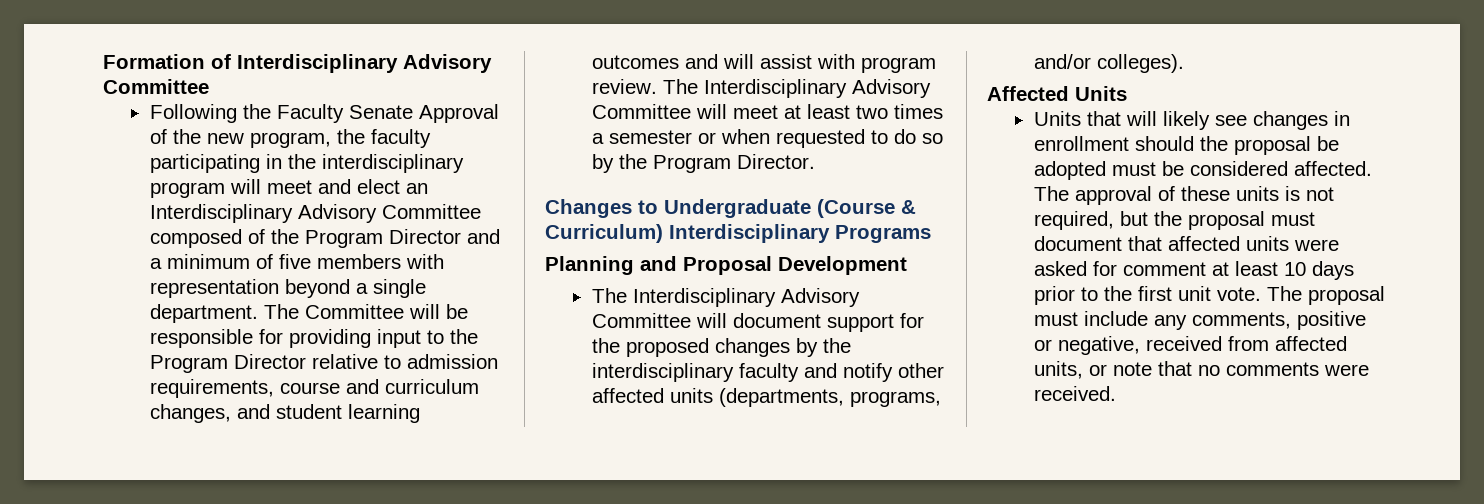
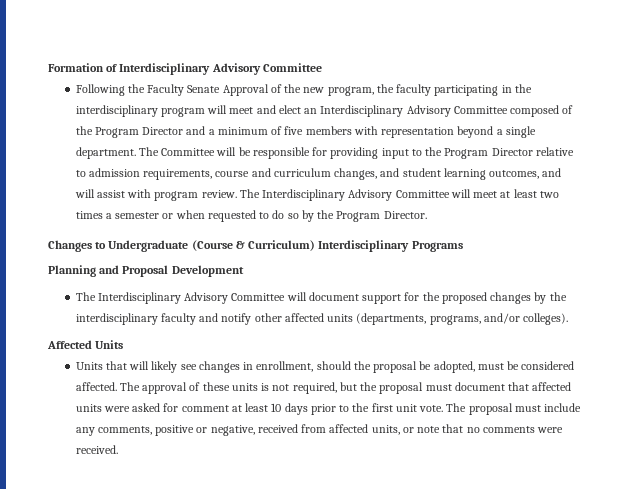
- The Committee will be responsible for providing input to the Program Director relative to admission requirements, course and curriculum changes, and student learning outcomes and will assist with program review.
+ The Committee will be responsible for providing input to the Program Director relative to admission requirements, course and curriculum changes, and student learning outcomes, and will assist with program review.
- Units that will likely see changes in enrollment should the proposal be adopted must be considered affected.
+ Units that will likely see changes in enrollment, should the proposal be adopted, must be considered affected.

